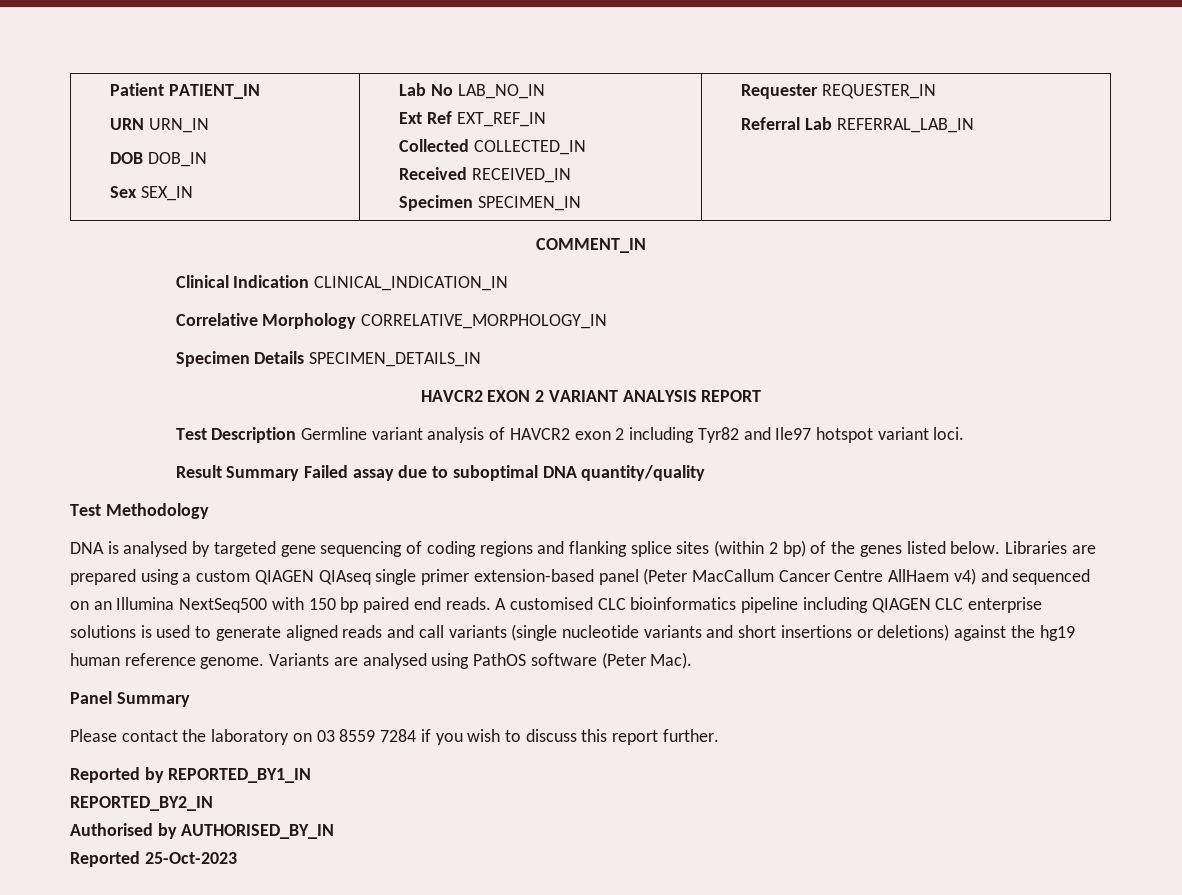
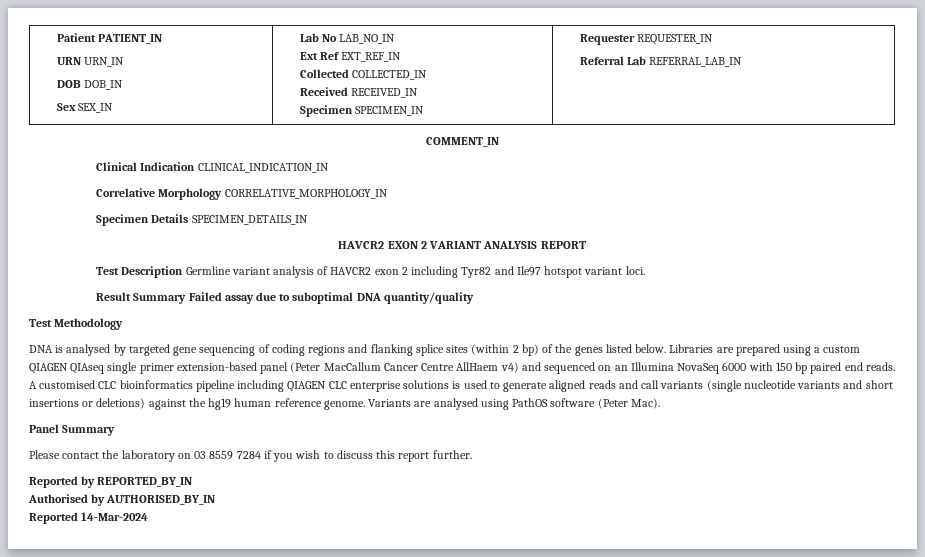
- Libraries are prepared using a custom QIAGEN QIAseq single primer extension-based panel (Peter MacCallum Cancer Centre AllHaem v4) and sequenced on an Illumina NextSeq500 with 150 bp paired end reads.
+ Libraries are prepared using a custom QIAGEN QIAseq single primer extension-based panel (Peter MacCallum Cancer Centre AllHaem v4) and sequenced on an Illumina NovaSeq 6000 with 150 bp paired end reads.
- Reported by REPORTED_BY1_IN
- REPORTED_BY2_IN
+ Reported by REPORTED_BY_IN
- Reported 25-Oct-2023
+ Reported 14-Mar-2024

